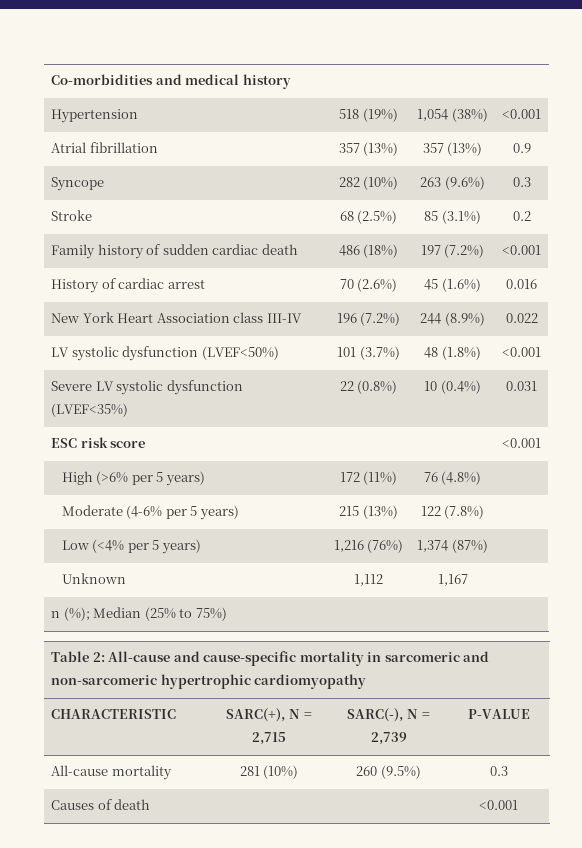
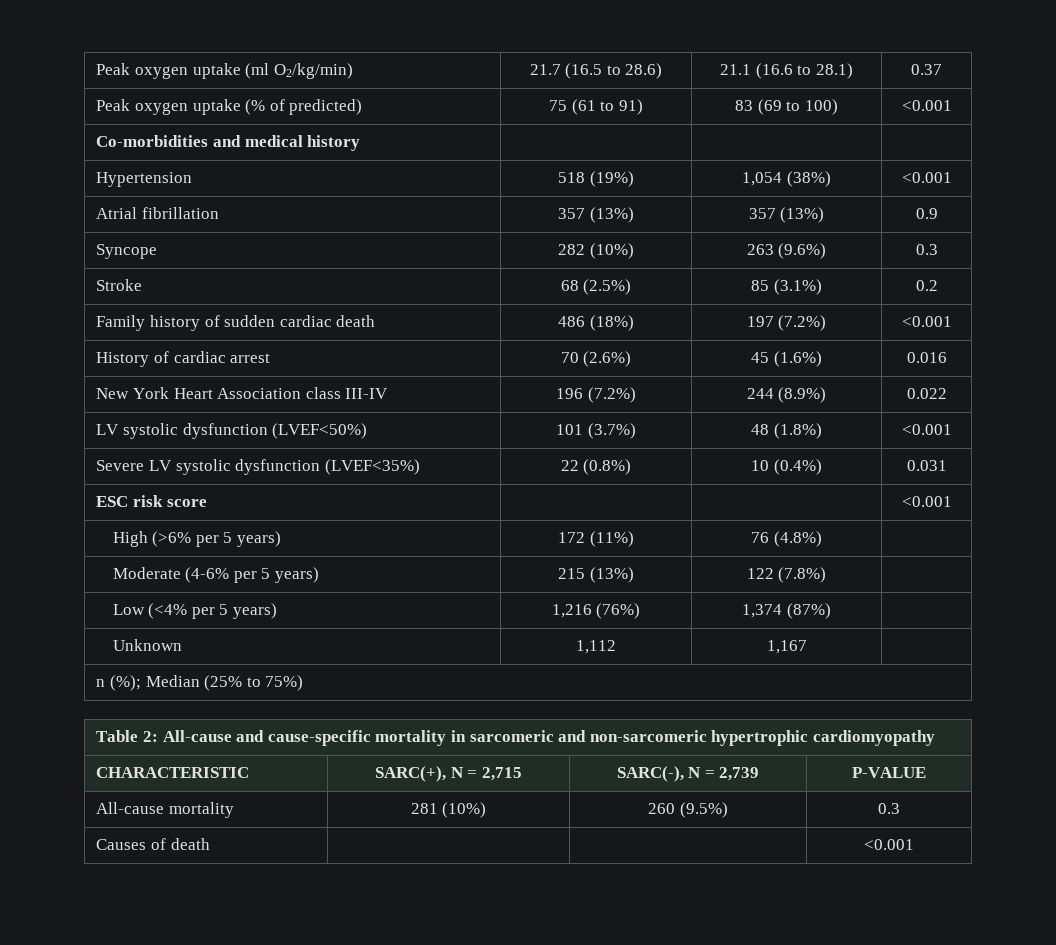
+ Peak oxygen uptake (ml O2/kg/min) | 21.7 (16.5 to 28.6) | 21.1 (16.6 to 28.1) | 0.37
+ Peak oxygen uptake (% of predicted) | 75 (61 to 91) | 83 (69 to 100) | <0.001

